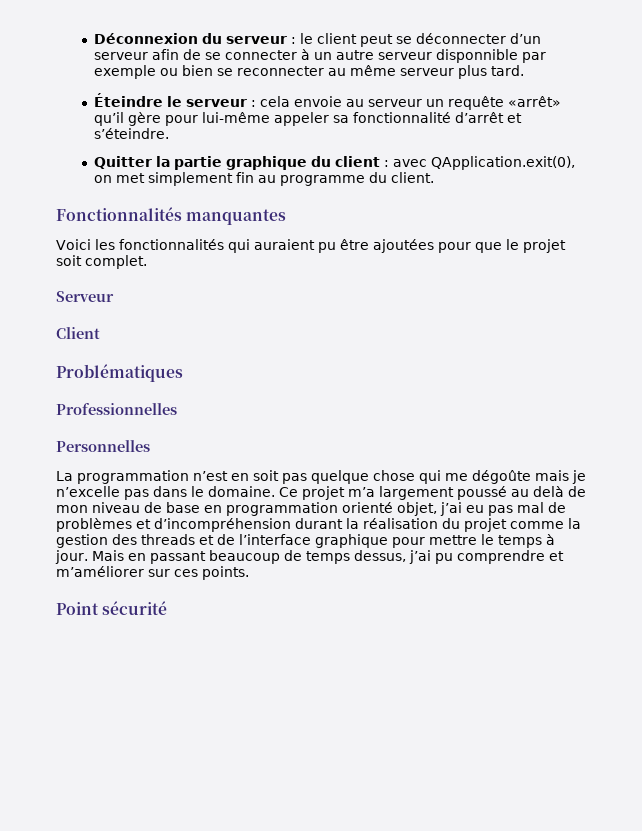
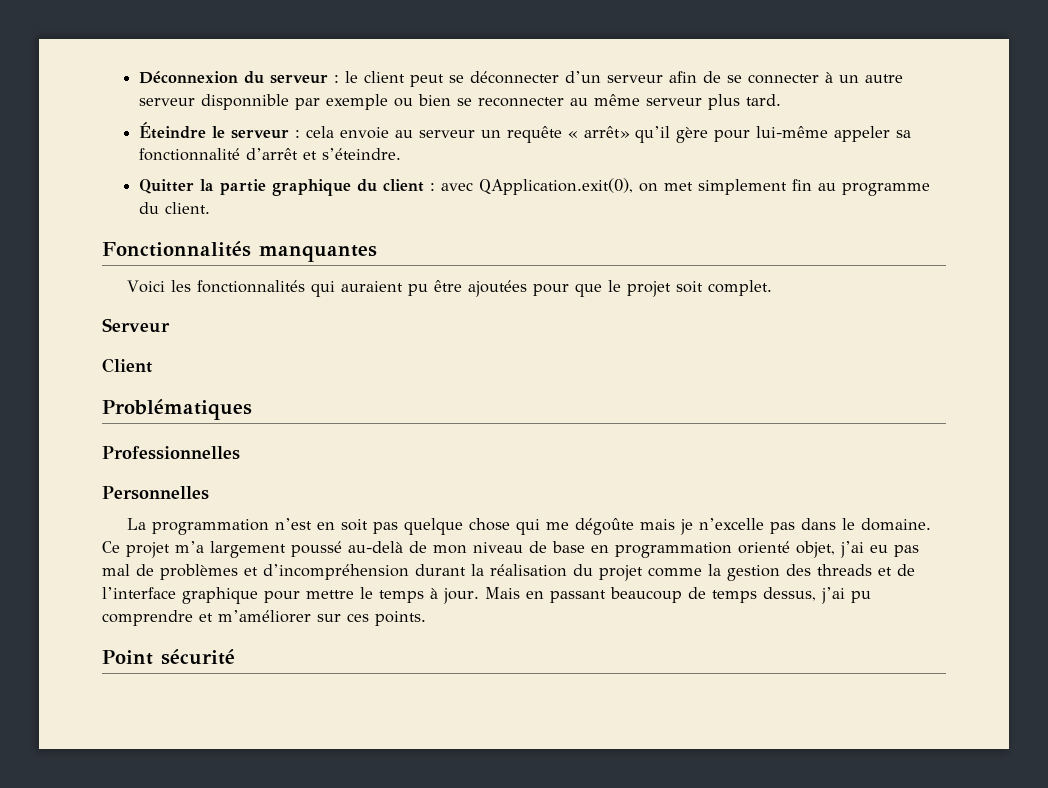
- Éteindre le serveur : cela envoie au serveur un requête «arrêt» qu’il gère pour lui-même appeler sa fonctionnalité d’arrêt et s’éteindre.
+ Éteindre le serveur : cela envoie au serveur un requête « arrêt» qu’il gère pour lui-même appeler sa fonctionnalité d’arrêt et s’éteindre.
- Ce projet m’a largement poussé au delà de mon niveau de base en programmation orienté objet, j’ai eu pas mal de problèmes et d’incompréhension durant la réalisation du projet comme la gestion des threads et de l’interface graphique pour mettre le temps à jour.
+ Ce projet m’a largement poussé au-delà de mon niveau de base en programmation orienté objet, j’ai eu pas mal de problèmes et d’incompréhension durant la réalisation du projet comme la gestion des threads et de l’interface graphique pour mettre le temps à jour.

